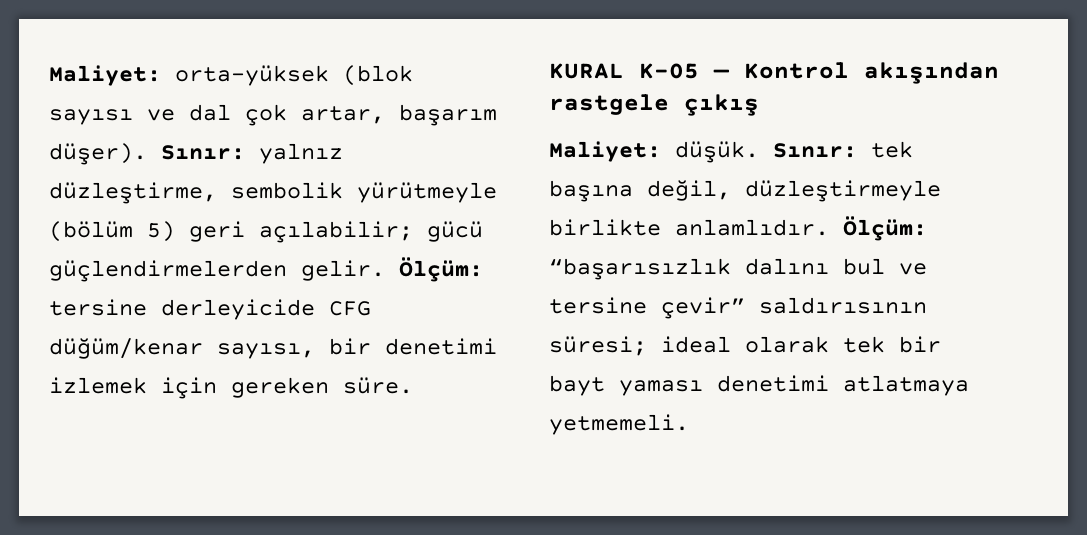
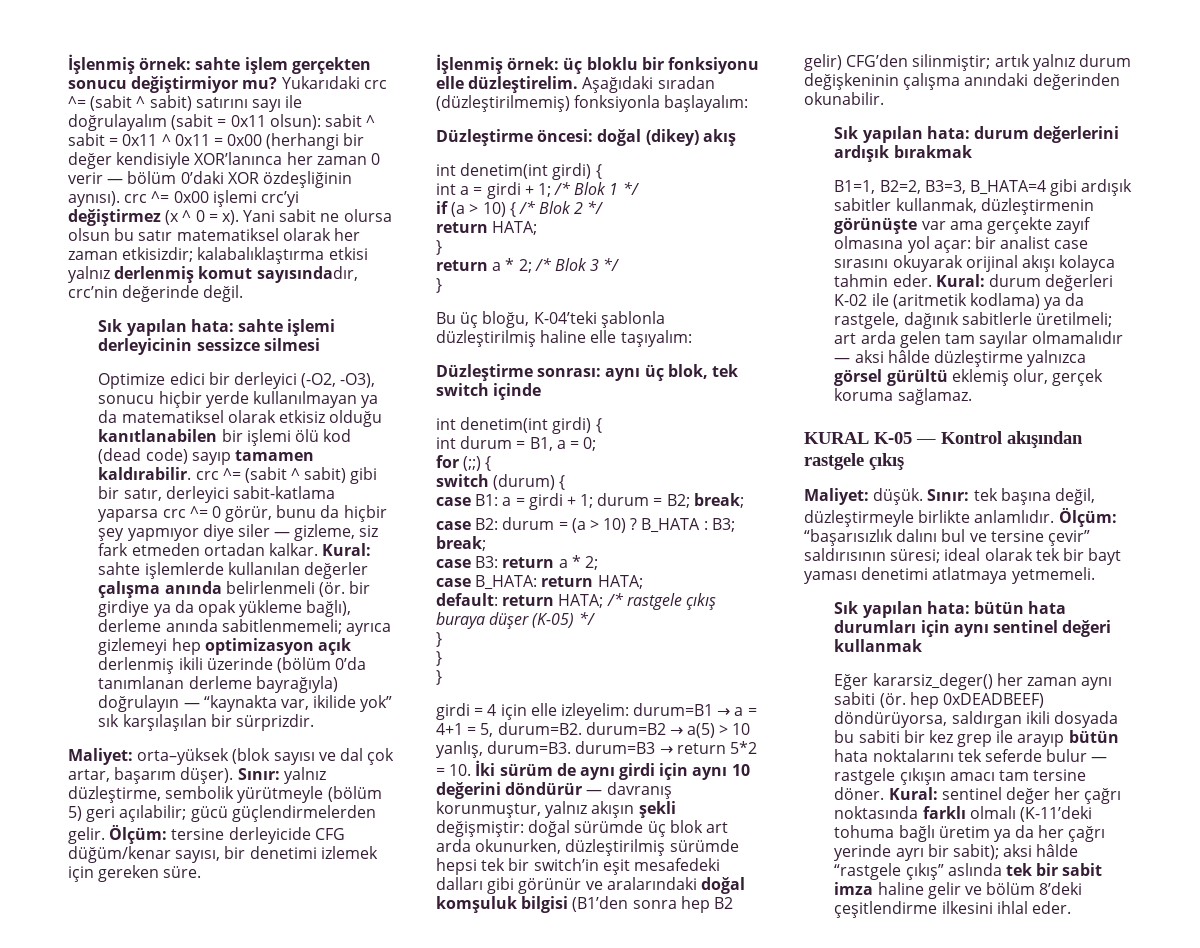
+ İşlenmiş örnek: sahte işlem gerçekten sonucu değiştirmiyor mu? Yukarıdaki crc ^= (sabit ^ sabit) satırını sayı ile doğrulayalım (sabit = 0x11 olsun): sabit ^ sabit = 0x11 ^ 0x11 = 0x00 (herhangi bir değer kendisiyle XOR’lanınca her zaman 0 verir — bölüm 0’daki XOR özdeşliğinin aynısı). crc ^= 0x00 işlemi crc’yi değiştirmez (x ^ 0 = x). Yani sabit ne olursa olsun bu satır matematiksel olarak her zaman etkisizdir; kalabalıklaştırma etkisi yalnız derlenmiş komut sayısındadır, crc’nin değerinde değil.
+ Sık yapılan hata: sahte işlemi derleyicinin sessizce silmesi
+ Optimize edici bir derleyici (-O2, -O3), sonucu hiçbir yerde kullanılmayan ya da matematiksel olarak etkisiz olduğu kanıtlanabilen bir işlemi ölü kod (dead code) sayıp tamamen kaldırabilir. crc ^= (sabit ^ sabit) gibi bir satır, derleyici sabit-katlama yaparsa crc ^= 0 görür, bunu da hiçbir şey yapmıyor diye siler — gizleme, siz fark etmeden ortadan kalkar. Kural: sahte işlemlerde kullanılan değerler çalışma anında belirlenmeli (ör. bir girdiye ya da opak yükleme bağlı), derleme anında sabitlenmemeli; ayrıca gizlemeyi hep optimizasyon açık derlenmiş ikili üzerinde (bölüm 0’da tanımlanan derleme bayrağıyla) doğrulayın — “kaynakta var, ikilide yok” sık karşılaşılan bir sürprizdir.
+ İşlenmiş örnek: üç bloklu bir fonksiyonu elle düzleştirelim. Aşağıdaki sıradan (düzleştirilmemiş) fonksiyonla başlayalım:
+ Düzleştirme öncesi: doğal (dikey) akış
+ int denetim(int girdi) {
+ int a = girdi + 1; /* Blok 1 */
+ if (a > 10) { /* Blok 2 */
+ return HATA;
+ }
+ return a * 2; /* Blok 3 */
+ }
+ Bu üç bloğu, K-04’teki şablonla düzleştirilmiş haline elle taşıyalım:
+ Düzleştirme sonrası: aynı üç blok, tek switch içinde
+ int denetim(int girdi) {
+ int durum = B1, a = 0;
+ for (;;) {
+ switch (durum) {
+ case B1: a = girdi + 1; durum = B2; break;
+ case B2: durum = (a > 10) ? B_HATA : B3; break;
+ case B3: return a * 2;
+ case B_HATA: return HATA;
+ default: return HATA; /* rastgele çıkış buraya düşer (K-05) */
+ }
+ }
+ }
+ girdi = 4 için elle izleyelim: durum=B1 → a = 4+1 = 5, durum=B2. durum=B2 → a(5) > 10 yanlış, durum=B3. durum=B3 → return 5*2 = 10. İki sürüm de aynı girdi için aynı 10 değerini döndürür — davranış korunmuştur, yalnız akışın şekli değişmiştir: doğal sürümde üç blok art arda okunurken, düzleştirilmiş sürümde hepsi tek bir switch’in eşit mesafedeki dalları gibi görünür ve aralarındaki doğal komşuluk bilgisi (B1’den sonra hep B2 gelir) CFG’den silinmiştir; artık yalnız durum değişkeninin çalışma anındaki değerinden okunabilir.
+ Sık yapılan hata: durum değerlerini ardışık bırakmak
+ B1=1, B2=2, B3=3, B_HATA=4 gibi ardışık sabitler kullanmak, düzleştirmenin görünüşte var ama gerçekte zayıf olmasına yol açar: bir analist case sırasını okuyarak orijinal akışı kolayca tahmin eder. Kural: durum değerleri K-02 ile (aritmetik kodlama) ya da rastgele, dağınık sabitlerle üretilmeli; art arda gelen tam sayılar olmamalıdır — aksi hâlde düzleştirme yalnızca görsel gürültü eklemiş olur, gerçek koruma sağlamaz.
+ Sık yapılan hata: bütün hata durumları için aynı sentinel değeri kullanmak
+ Eğer kararsiz_deger() her zaman aynı sabiti (ör. hep 0xDEADBEEF) döndürüyorsa, saldırgan ikili dosyada bu sabiti bir kez grep ile arayıp bütün hata noktalarını tek seferde bulur — rastgele çıkışın amacı tam tersine döner. Kural: sentinel değer her çağrı noktasında farklı olmalı (K-11’deki tohuma bağlı üretim ya da her çağrı yerinde ayrı bir sabit); aksi hâlde “rastgele çıkış” aslında tek bir sabit imza haline gelir ve bölüm 8’deki çeşitlendirme ilkesini ihlal eder.

